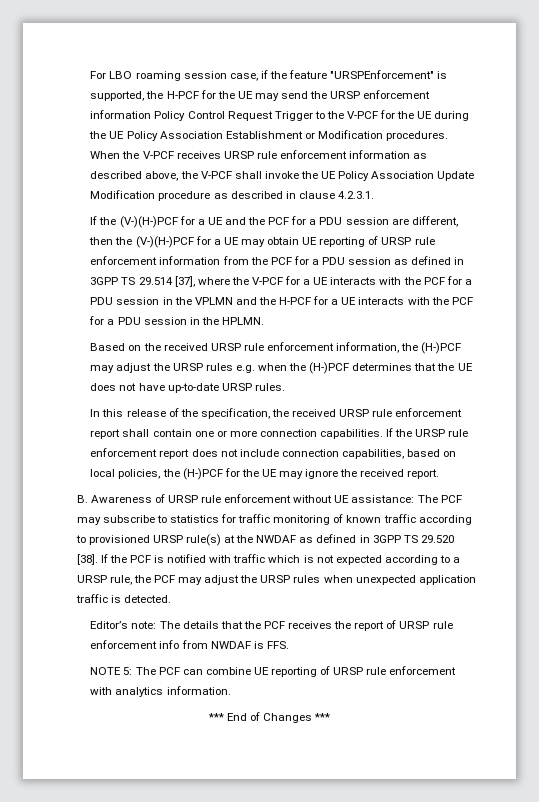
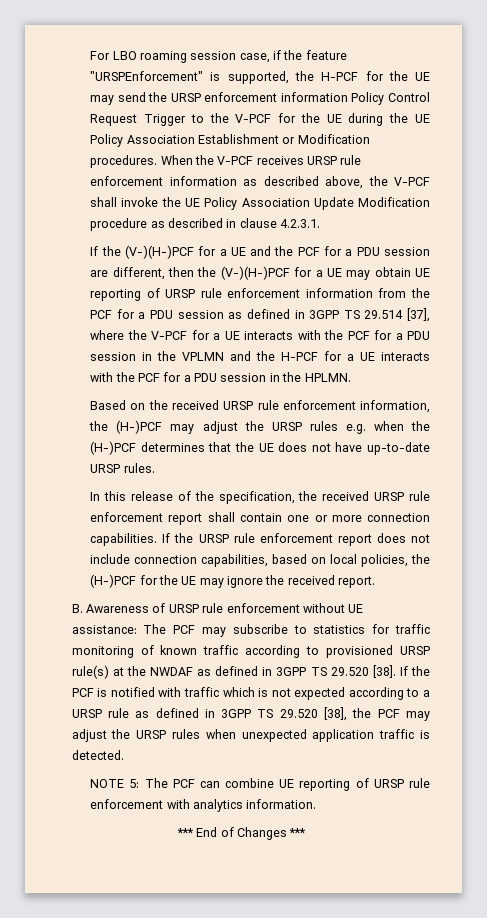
- If the PCF is notified with traffic which is not expected according to a URSP rule, the PCF may adjust the URSP rules when unexpected application traffic is detected.
+ If the PCF is notified with traffic which is not expected according to a URSP rule as defined in 3GPP TS 29.520 [38], the PCF may adjust the URSP rules when unexpected application traffic is detected.
- Editor’s note: The details that the PCF receives the report of URSP rule enforcement info from NWDAF is FFS.

